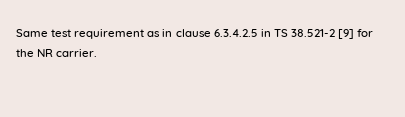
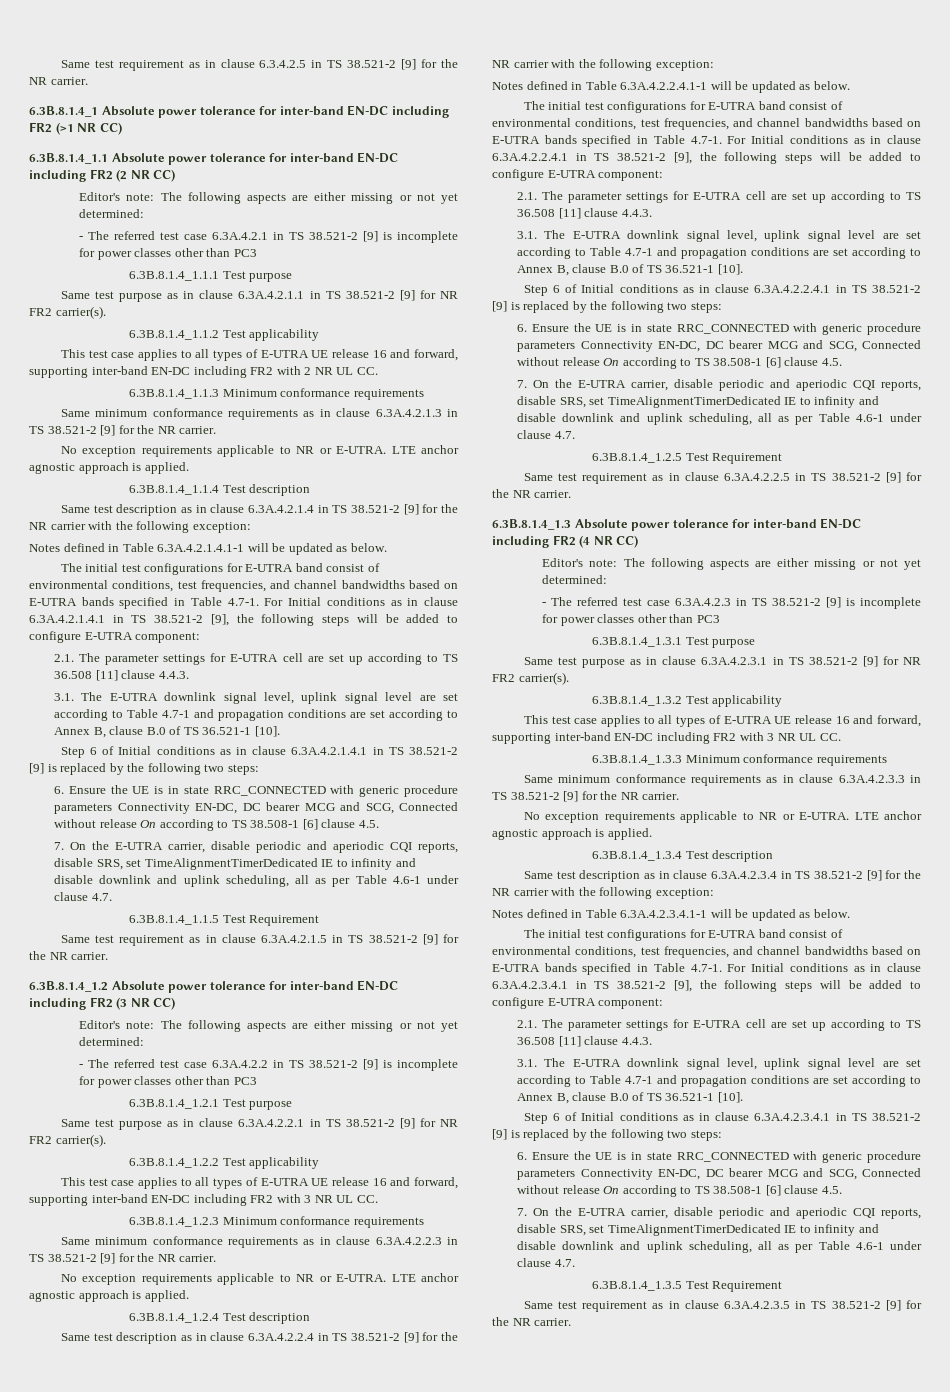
+ 6.3B.8.1.4_1 Absolute power tolerance for inter-band EN-DC including FR2 (>1 NR CC)
+ 6.3B.8.1.4_1.1 Absolute power tolerance for inter-band EN-DC including FR2 (2 NR CC)
+ Editor's note: The following aspects are either missing or not yet determined:
+ - The referred test case 6.3A.4.2.1 in TS 38.521-2 [9] is incomplete for power classes other than PC3
+ 6.3B.8.1.4_1.1.1 Test purpose
+ Same test purpose as in clause 6.3A.4.2.1.1 in TS 38.521-2 [9] for NR FR2 carrier(s).
+ 6.3B.8.1.4_1.1.2 Test applicability
+ This test case applies to all types of E-UTRA UE release 16 and forward, supporting inter-band EN-DC including FR2 with 2 NR UL CC.
+ 6.3B.8.1.4_1.1.3 Minimum conformance requirements
+ Same minimum conformance requirements as in clause 6.3A.4.2.1.3 in TS 38.521-2 [9] for the NR carrier.
+ No exception requirements applicable to NR or E-UTRA. LTE anchor agnostic approach is applied.
+ 6.3B.8.1.4_1.1.4 Test description
+ Same test description as in clause 6.3A.4.2.1.4 in TS 38.521-2 [9] for the NR carrier with the following exception:
+ Notes defined in Table 6.3A.4.2.1.4.1-1 will be updated as below.
+ The initial test configurations for E-UTRA band consist of environmental conditions, test frequencies, and channel bandwidths based on E-UTRA bands specified in Table 4.7-1. For Initial conditions as in clause 6.3A.4.2.1.4.1 in TS 38.521-2 [9], the following steps will be added to configure E-UTRA component:
+ 2.1. The parameter settings for E-UTRA cell are set up according to TS 36.508 [11] clause 4.4.3.
+ 3.1. The E-UTRA downlink signal level, uplink signal level are set according to Table 4.7-1 and propagation conditions are set according to Annex B, clause B.0 of TS 36.521-1 [10].
+ Step 6 of Initial conditions as in clause 6.3A.4.2.1.4.1 in TS 38.521-2 [9] is replaced by the following two steps:
+ 6. Ensure the UE is in state RRC_CONNECTED with generic procedure parameters Connectivity EN-DC, DC bearer MCG and SCG, Connected without release On according to TS 38.508-1 [6] clause 4.5.
+ 7. On the E-UTRA carrier, disable periodic and aperiodic CQI reports, disable SRS, set TimeAlignmentTimerDedicated IE to infinity and disable downlink and uplink scheduling, all as per Table 4.6-1 under clause 4.7.
+ 6.3B.8.1.4_1.1.5 Test Requirement
+ Same test requirement as in clause 6.3A.4.2.1.5 in TS 38.521-2 [9] for the NR carrier.
+ 6.3B.8.1.4_1.2 Absolute power tolerance for inter-band EN-DC including FR2 (3 NR CC)
+ Editor's note: The following aspects are either missing or not yet determined:
+ - The referred test case 6.3A.4.2.2 in TS 38.521-2 [9] is incomplete for power classes other than PC3
+ 6.3B.8.1.4_1.2.1 Test purpose
+ Same test purpose as in clause 6.3A.4.2.2.1 in TS 38.521-2 [9] for NR FR2 carrier(s).
+ 6.3B.8.1.4_1.2.2 Test applicability
+ This test case applies to all types of E-UTRA UE release 16 and forward, supporting inter-band EN-DC including FR2 with 3 NR UL CC.
+ 6.3B.8.1.4_1.2.3 Minimum conformance requirements
+ Same minimum conformance requirements as in clause 6.3A.4.2.2.3 in TS 38.521-2 [9] for the NR carrier.
+ No exception requirements applicable to NR or E-UTRA. LTE anchor agnostic approach is applied.
+ 6.3B.8.1.4_1.2.4 Test description
+ Same test description as in clause 6.3A.4.2.2.4 in TS 38.521-2 [9] for the NR carrier with the following exception:
+ Notes defined in Table 6.3A.4.2.2.4.1-1 will be updated as below.
+ The initial test configurations for E-UTRA band consist of environmental conditions, test frequencies, and channel bandwidths based on E-UTRA bands specified in Table 4.7-1. For Initial conditions as in clause 6.3A.4.2.2.4.1 in TS 38.521-2 [9], the following steps will be added to configure E-UTRA component:
+ 2.1. The parameter settings for E-UTRA cell are set up according to TS 36.508 [11] clause 4.4.3.
+ 3.1. The E-UTRA downlink signal level, uplink signal level are set according to Table 4.7-1 and propagation conditions are set according to Annex B, clause B.0 of TS 36.521-1 [10].
+ Step 6 of Initial conditions as in clause 6.3A.4.2.2.4.1 in TS 38.521-2 [9] is replaced by the following two steps:
+ 6. Ensure the UE is in state RRC_CONNECTED with generic procedure parameters Connectivity EN-DC, DC bearer MCG and SCG, Connected without release On according to TS 38.508-1 [6] clause 4.5.
+ 7. On the E-UTRA carrier, disable periodic and aperiodic CQI reports, disable SRS, set TimeAlignmentTimerDedicated IE to infinity and disable downlink and uplink scheduling, all as per Table 4.6-1 under clause 4.7.
+ 6.3B.8.1.4_1.2.5 Test Requirement
+ Same test requirement as in clause 6.3A.4.2.2.5 in TS 38.521-2 [9] for the NR carrier.
+ 6.3B.8.1.4_1.3 Absolute power tolerance for inter-band EN-DC including FR2 (4 NR CC)
+ Editor's note: The following aspects are either missing or not yet determined:
+ - The referred test case 6.3A.4.2.3 in TS 38.521-2 [9] is incomplete for power classes other than PC3
+ 6.3B.8.1.4_1.3.1 Test purpose
+ Same test purpose as in clause 6.3A.4.2.3.1 in TS 38.521-2 [9] for NR FR2 carrier(s).
+ 6.3B.8.1.4_1.3.2 Test applicability
+ This test case applies to all types of E-UTRA UE release 16 and forward, supporting inter-band EN-DC including FR2 with 3 NR UL CC.
+ 6.3B.8.1.4_1.3.3 Minimum conformance requirements
+ Same minimum conformance requirements as in clause 6.3A.4.2.3.3 in TS 38.521-2 [9] for the NR carrier.
+ No exception requirements applicable to NR or E-UTRA. LTE anchor agnostic approach is applied.
+ 6.3B.8.1.4_1.3.4 Test description
+ Same test description as in clause 6.3A.4.2.3.4 in TS 38.521-2 [9] for the NR carrier with the following exception:
+ Notes defined in Table 6.3A.4.2.3.4.1-1 will be updated as below.
+ The initial test configurations for E-UTRA band consist of environmental conditions, test frequencies, and channel bandwidths based on E-UTRA bands specified in Table 4.7-1. For Initial conditions as in clause 6.3A.4.2.3.4.1 in TS 38.521-2 [9], the following steps will be added to configure E-UTRA component:
+ 2.1. The parameter settings for E-UTRA cell are set up according to TS 36.508 [11] clause 4.4.3.
+ 3.1. The E-UTRA downlink signal level, uplink signal level are set according to Table 4.7-1 and propagation conditions are set according to Annex B, clause B.0 of TS 36.521-1 [10].
+ Step 6 of Initial conditions as in clause 6.3A.4.2.3.4.1 in TS 38.521-2 [9] is replaced by the following two steps:
+ 6. Ensure the UE is in state RRC_CONNECTED with generic procedure parameters Connectivity EN-DC, DC bearer MCG and SCG, Connected without release On according to TS 38.508-1 [6] clause 4.5.
+ 7. On the E-UTRA carrier, disable periodic and aperiodic CQI reports, disable SRS, set TimeAlignmentTimerDedicated IE to infinity and disable downlink and uplink scheduling, all as per Table 4.6-1 under clause 4.7.
+ 6.3B.8.1.4_1.3.5 Test Requirement
+ Same test requirement as in clause 6.3A.4.2.3.5 in TS 38.521-2 [9] for the NR carrier.

